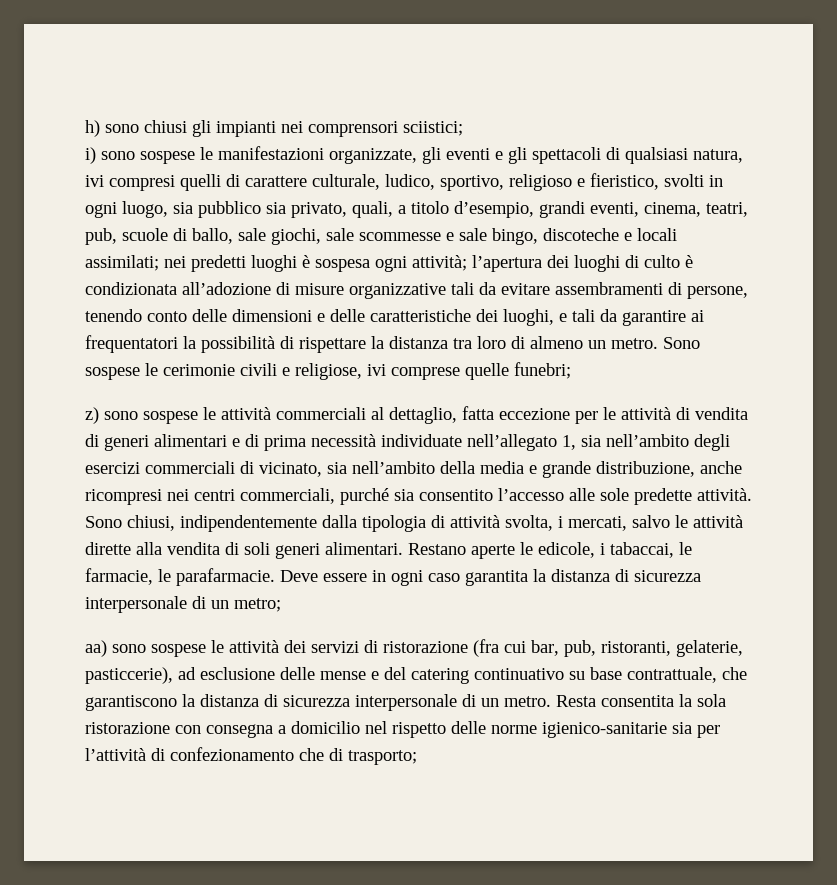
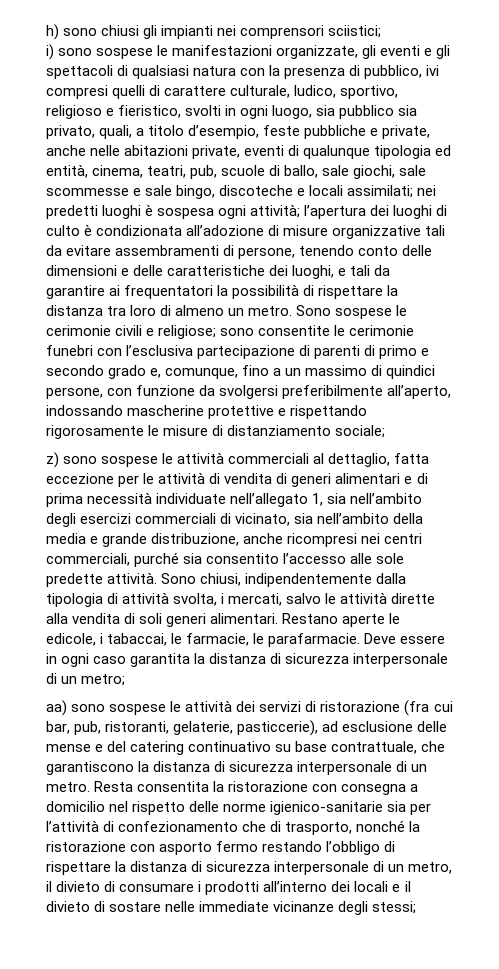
- i) sono sospese le manifestazioni organizzate, gli eventi e gli spettacoli di qualsiasi natura, ivi compresi quelli di carattere culturale, ludico, sportivo, religioso e fieristico, svolti in ogni luogo, sia pubblico sia privato, quali, a titolo d’esempio, grandi eventi, cinema, teatri, pub, scuole di ballo, sale giochi, sale scommesse e sale bingo, discoteche e locali assimilati;
+ i) sono sospese le manifestazioni organizzate, gli eventi e gli spettacoli di qualsiasi natura con la presenza di pubblico, ivi compresi quelli di carattere culturale, ludico, sportivo, religioso e fieristico, svolti in ogni luogo, sia pubblico sia privato, quali, a titolo d’esempio, feste pubbliche e private, anche nelle abitazioni private, eventi di qualunque tipologia ed entità, cinema, teatri, pub, scuole di ballo, sale giochi, sale scommesse e sale bingo, discoteche e locali assimilati;
- Sono sospese le cerimonie civili e religiose, ivi comprese quelle funebri;
+ Sono sospese le cerimonie civili e religiose; sono consentite le cerimonie funebri con l’esclusiva partecipazione di parenti di primo e secondo grado e, comunque, fino a un massimo di quindici persone, con funzione da svolgersi preferibilmente all’aperto, indossando mascherine protettive e rispettando rigorosamente le misure di distanziamento sociale;
- Resta consentita la sola ristorazione con consegna a domicilio nel rispetto delle norme igienico-sanitarie sia per l’attività di confezionamento che di trasporto;
+ Resta consentita la ristorazione con consegna a domicilio nel rispetto delle norme igienico-sanitarie sia per l’attività di confezionamento che di trasporto, nonché la ristorazione con asporto fermo restando l’obbligo di rispettare la distanza di sicurezza interpersonale di un metro, il divieto di consumare i prodotti all’interno dei locali e il divieto di sostare nelle immediate vicinanze degli stessi;

